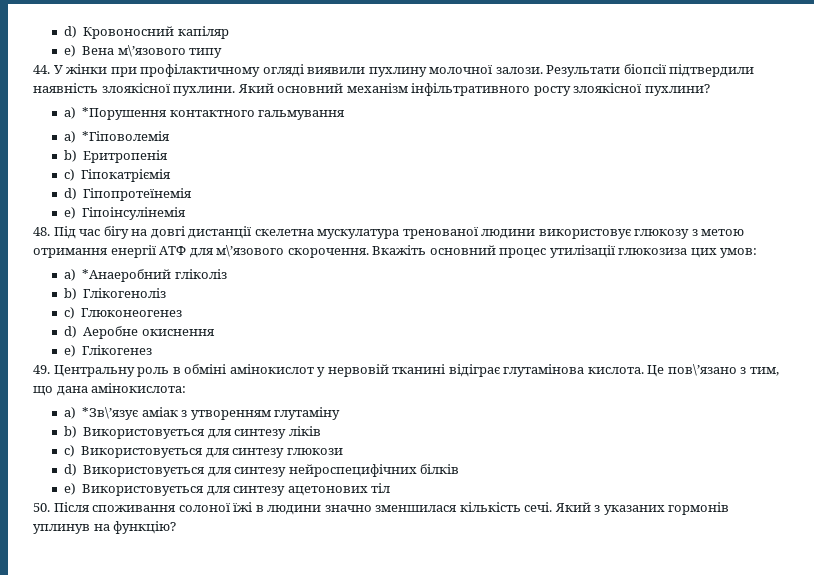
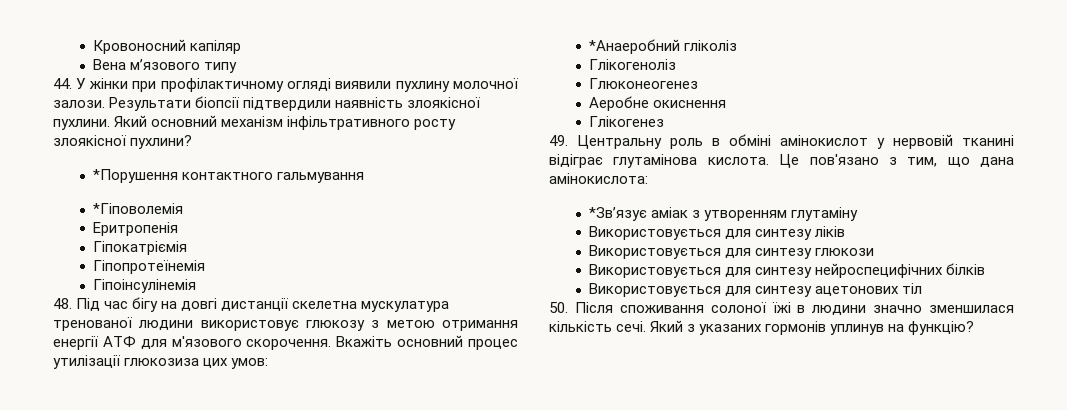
- d) Кровоносний капіляр
+ Кровоносний капіляр
- e) Вена м\’язового типу
+ Вена м’язового типу
- a) *Порушення контактного гальмування
+ *Порушення контактного гальмування
- a) *Гіповолемія
+ *Гіповолемія
- b) Еритропенія
+ Еритропенія
- c) Гіпокатріємія
+ Гіпокатріємія
- d) Гіпопротеїнемія
+ Гіпопротеїнемія
- e) Гіпоінсулінемія
+ Гіпоінсулінемія
- 48. Під час бігу на довгі дистанції скелетна мускулатура тренованої людини використовує глюкозу з метою отримання енергії АТФ для м\’язового скорочення.
+ 48. Під час бігу на довгі дистанції скелетна мускулатура тренованої людини використовує глюкозу з метою отримання енергії АТФ для м'язового скорочення.
- a) *Анаеробний гліколіз
+ *Анаеробний гліколіз
- b) Глікогеноліз
+ Глікогеноліз
- c) Глюконеогенез
+ Глюконеогенез
- d) Аеробне окиснення
+ Аеробне окиснення
- e) Глікогенез
+ Глікогенез
- Це пов\’язано з тим, що дана амінокислота:
+ Це пов'язано з тим, що дана амінокислота:
- a) *Зв\’язує аміак з утворенням глутаміну
+ *Зв’язує аміак з утворенням глутаміну
- b) Використовується для синтезу ліків
+ Використовується для синтезу ліків
- c) Використовується для синтезу глюкози
+ Використовується для синтезу глюкози
- d) Використовується для синтезу нейроспецифічних білків
+ Використовується для синтезу нейроспецифічних білків
- e) Використовується для синтезу ацетонових тіл
+ Використовується для синтезу ацетонових тіл

